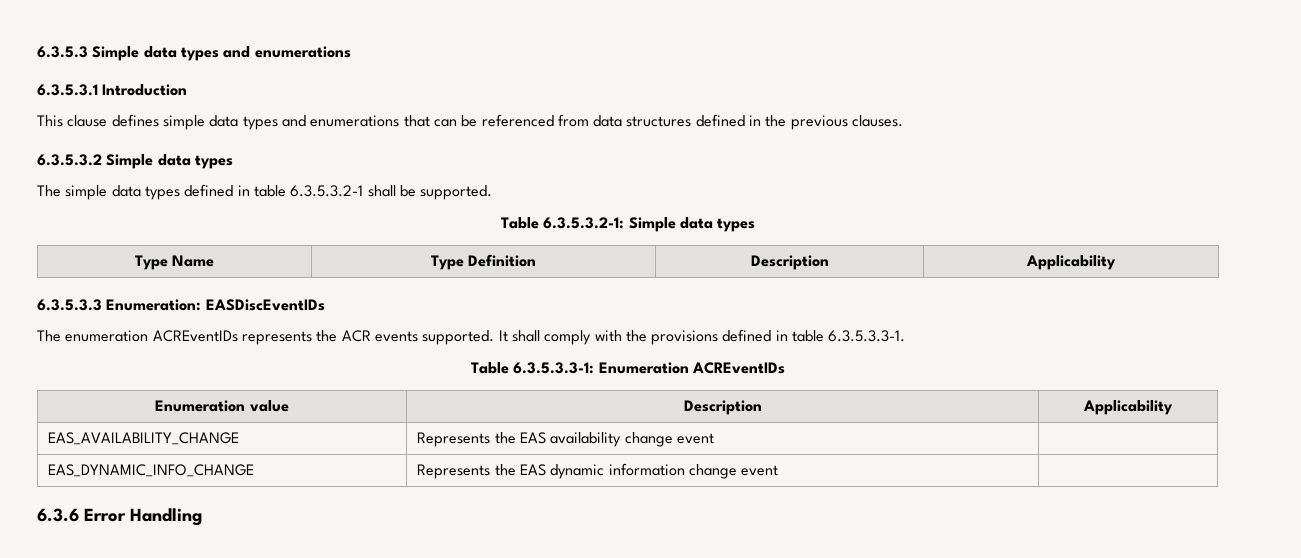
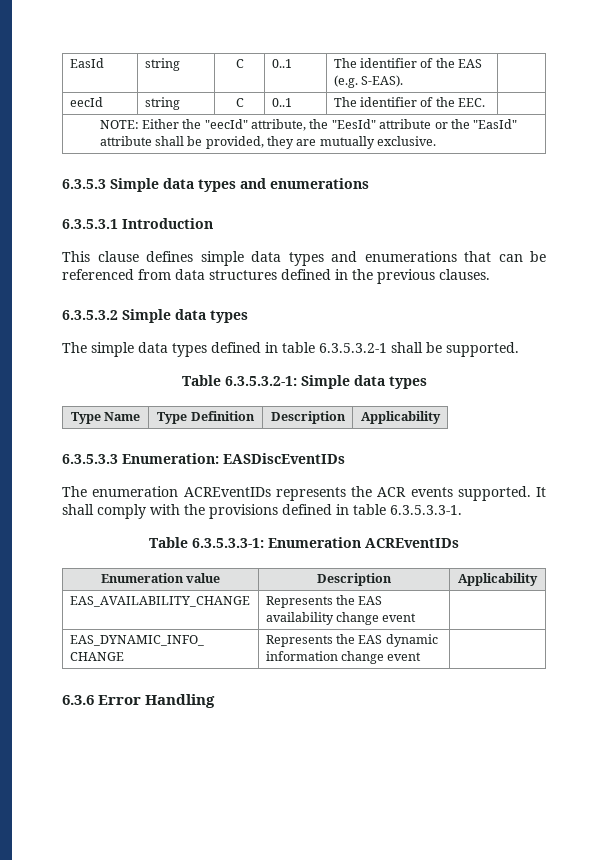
+ EasId | string | C | 0..1 | The identifier of the EAS (e.g. S-EAS). |
+ eecId | string | C | 0..1 | The identifier of the EEC. |
+ NOTE: Either the "eecId" attribute, the "EesId" attribute or the "EasId" attribute shall be provided, they are mutually exclusive.

